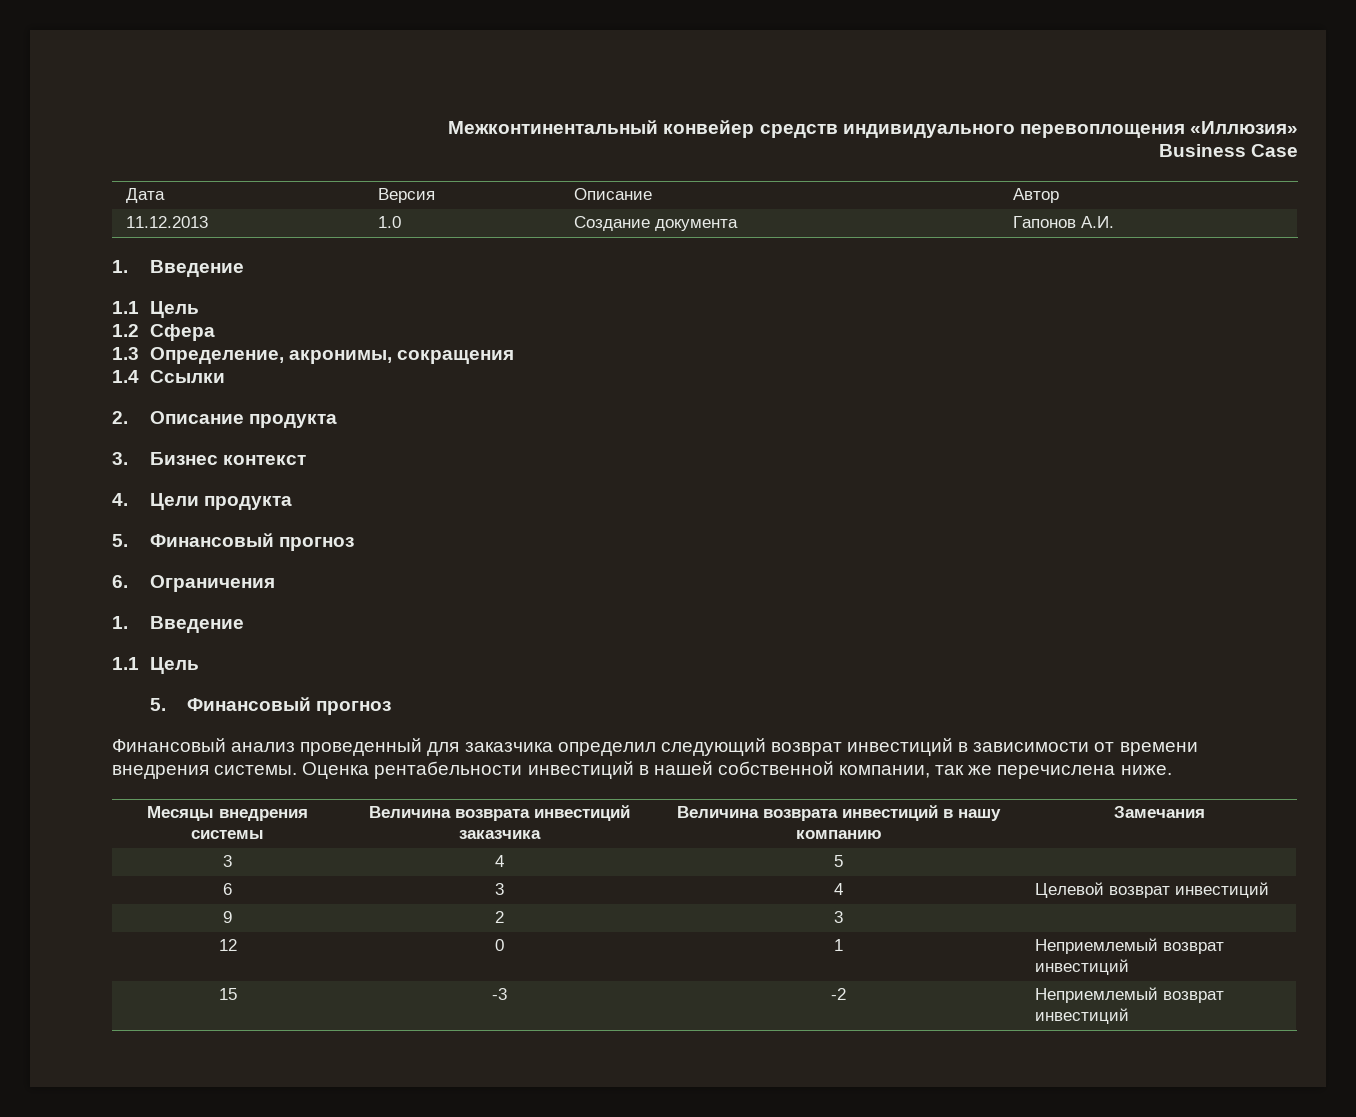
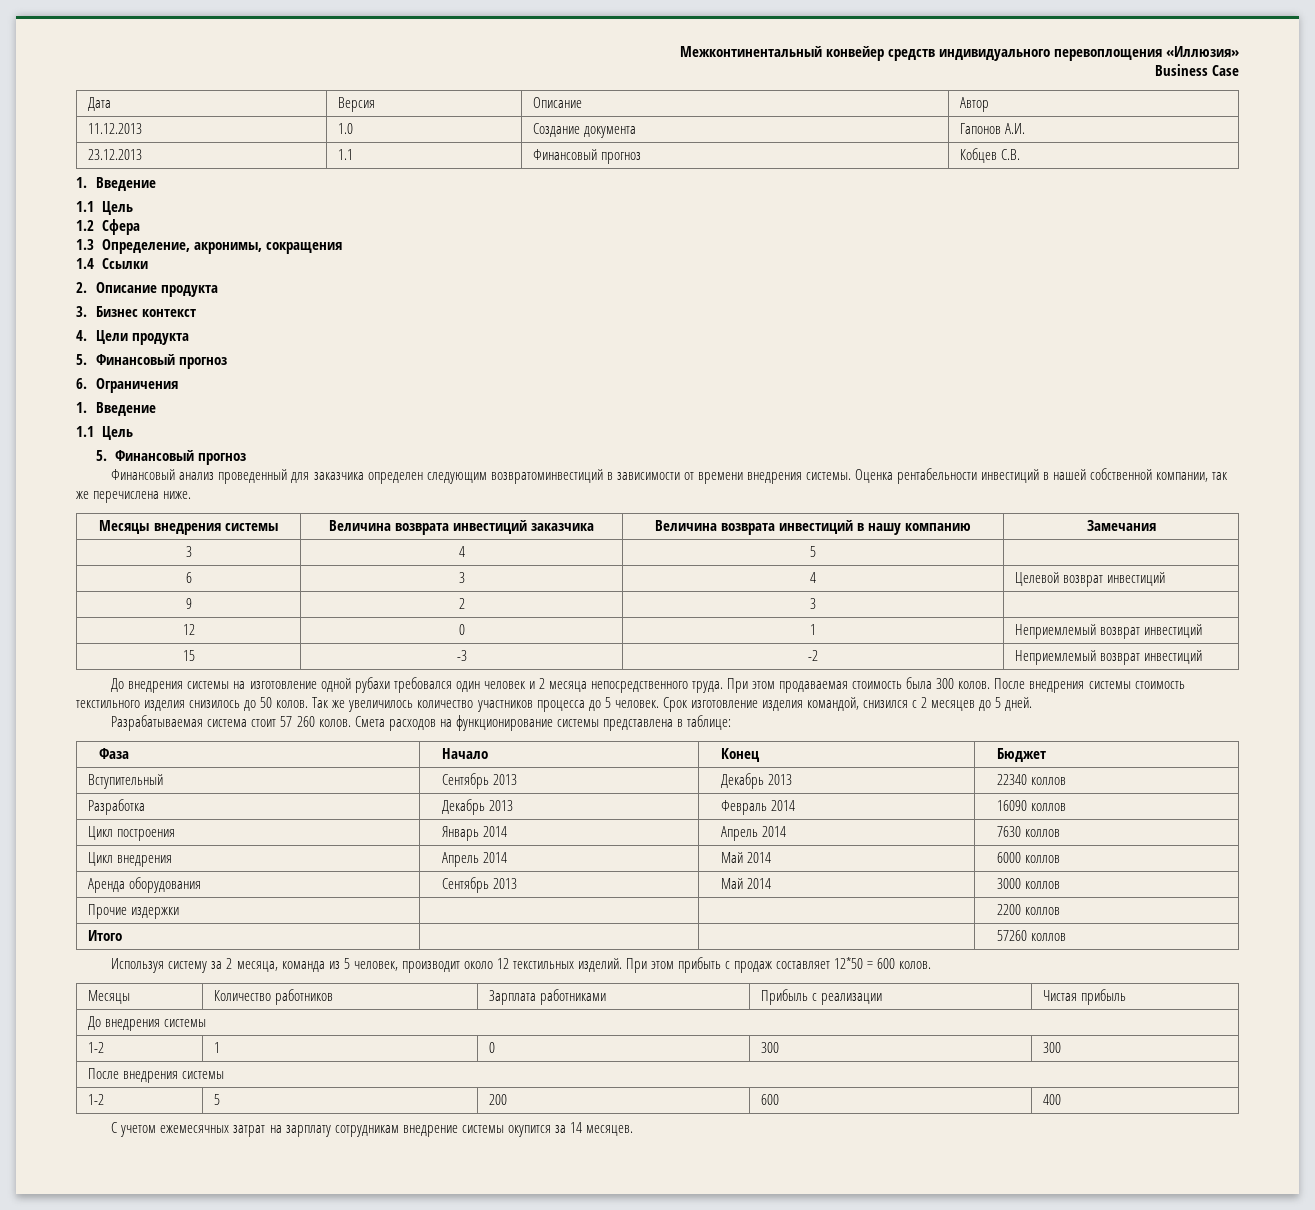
+ 23.12.2013 | 1.1 | Финансовый прогноз | Кобцев С.В.
- Финансовый анализ проведенный для заказчика определил следующий возврат инвестиций в зависимости от времени внедрения системы.
+ Финансовый анализ проведенный для заказчика определен следующим возвратоминвестиций в зависимости от времени внедрения системы.
+ До внедрения системы на изготовление одной рубахи требовался один человек и 2 месяца непосредственного труда. При этом продаваемая стоимость была 300 колов. После внедрения системы стоимость текстильного изделия снизилось до 50 колов. Так же увеличилось количество участников процесса до 5 человек. Срок изготовление изделия командой, снизился с 2 месяцев до 5 дней.
+ Разрабатываемая система стоит 57 260 колов. Смета расходов на функционирование системы представлена в таблице:
+ Фаза | Начало | Конец | Бюджет
+ Вступительный | Сентябрь 2013 | Декабрь 2013 | 22340 коллов
+ Разработка | Декабрь 2013 | Февраль 2014 | 16090 коллов
+ Цикл построения | Январь 2014 | Апрель 2014 | 7630 коллов
+ Цикл внедрения | Апрель 2014 | Май 2014 | 6000 коллов
+ Аренда оборудования | Сентябрь 2013 | Май 2014 | 3000 коллов
+ Прочие издержки | | | 2200 коллов
+ Итого | | | 57260 коллов
+ Используя систему за 2 месяца, команда из 5 человек, производит около 12 текстильных изделий. При этом прибыть с продаж составляет 12*50 = 600 колов.
+ Месяцы | Количество работников | Зарплата работниками | Прибыль с реализации | Чистая прибыль
+ До внедрения системы
+ 1-2 | 1 | 0 | 300 | 300
+ После внедрения системы
+ 1-2 | 5 | 200 | 600 | 400
+ С учетом ежемесячных затрат на зарплату сотрудникам внедрение системы окупится за 14 месяцев.

